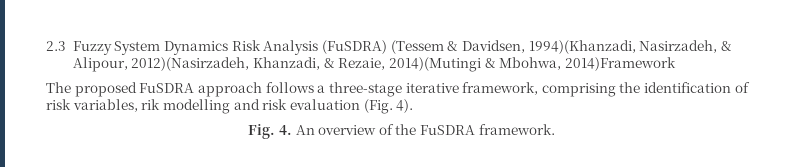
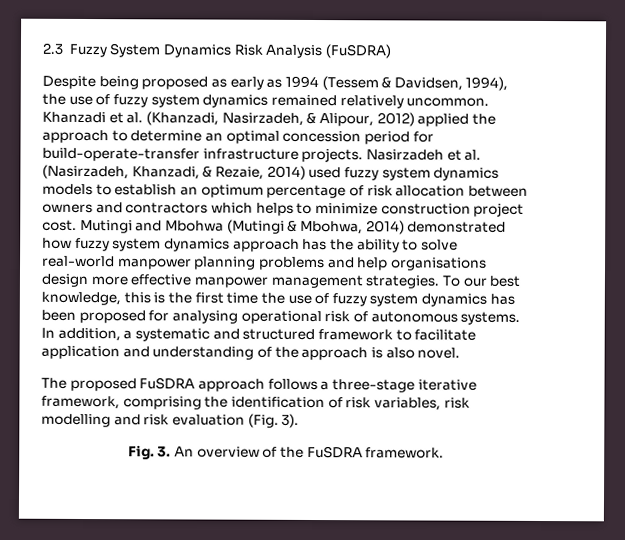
- 2.3 Fuzzy System Dynamics Risk Analysis (FuSDRA) (Tessem & Davidsen, 1994)(Khanzadi, Nasirzadeh, & Alipour, 2012)(Nasirzadeh, Khanzadi, & Rezaie, 2014)(Mutingi & Mbohwa, 2014)Framework
+ 2.3 Fuzzy System Dynamics Risk Analysis (FuSDRA)
+ Despite being proposed as early as 1994 (Tessem & Davidsen, 1994), the use of fuzzy system dynamics remained relatively uncommon. Khanzadi et al. (Khanzadi, Nasirzadeh, & Alipour, 2012) applied the approach to determine an optimal concession period for build-operate-transfer infrastructure projects. Nasirzadeh et al. (Nasirzadeh, Khanzadi, & Rezaie, 2014) used fuzzy system dynamics models to establish an optimum percentage of risk allocation between owners and contractors which helps to minimize construction project cost. Mutingi and Mbohwa (Mutingi & Mbohwa, 2014) demonstrated how fuzzy system dynamics approach has the ability to solve real-world manpower planning problems and help organisations design more effective manpower management strategies. To our best knowledge, this is the first time the use of fuzzy system dynamics has been proposed for analysing operational risk of autonomous systems. In addition, a systematic and structured framework to facilitate application and understanding of the approach is also novel.
- The proposed FuSDRA approach follows a three-stage iterative framework, comprising the identification of risk variables, rik modelling and risk evaluation (Fig. 4).
+ The proposed FuSDRA approach follows a three-stage iterative framework, comprising the identification of risk variables, risk modelling and risk evaluation (Fig. 3).
- Fig. 4. An overview of the FuSDRA framework.
+ Fig. 3. An overview of the FuSDRA framework.

